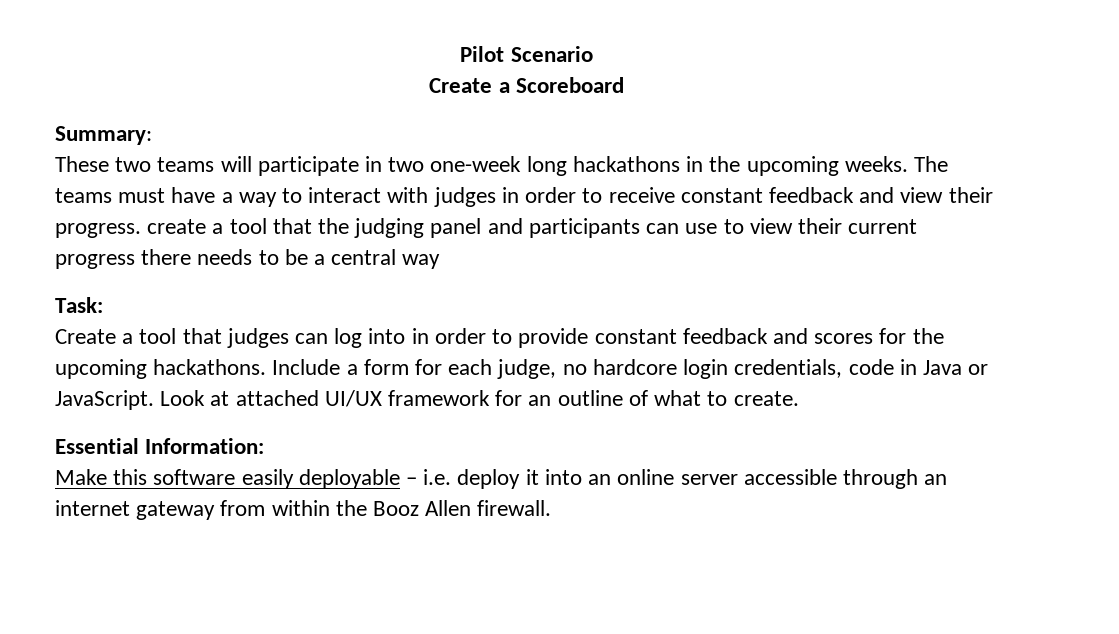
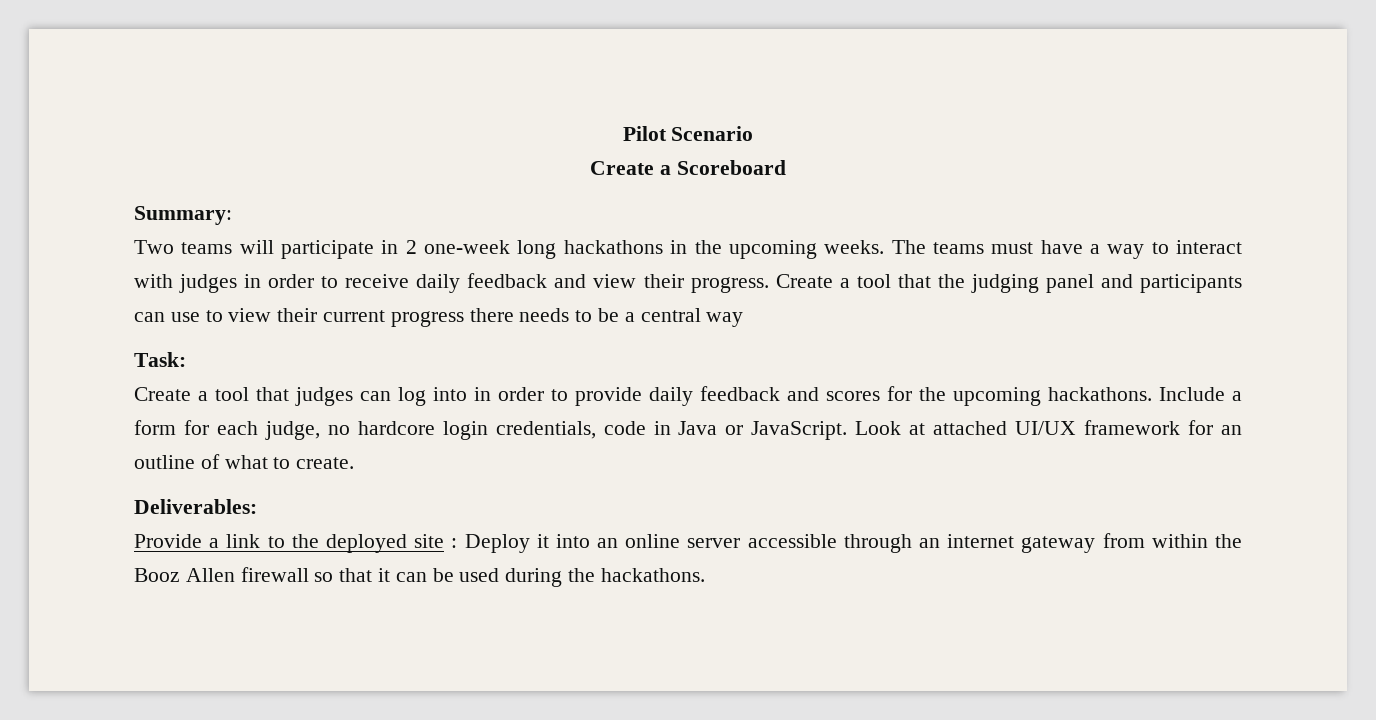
- These two teams will participate in two one-week long hackathons in the upcoming weeks.
+ Two teams will participate in 2 one-week long hackathons in the upcoming weeks.
- The teams must have a way to interact with judges in order to receive constant feedback and view their progress. create a tool that the judging panel and participants can use to view their current progress there needs to be a central way
+ The teams must have a way to interact with judges in order to receive daily feedback and view their progress. Create a tool that the judging panel and participants can use to view their current progress there needs to be a central way
- Create a tool that judges can log into in order to provide constant feedback and scores for the upcoming hackathons.
+ Create a tool that judges can log into in order to provide daily feedback and scores for the upcoming hackathons.
- Essential Information:
- Make this software easily deployable – i.e. deploy it into an online server accessible through an internet gateway from within the Booz Allen firewall.
+ Deliverables:
+ Provide a link to the deployed site : Deploy it into an online server accessible through an internet gateway from within the Booz Allen firewall so that it can be used during the hackathons.

